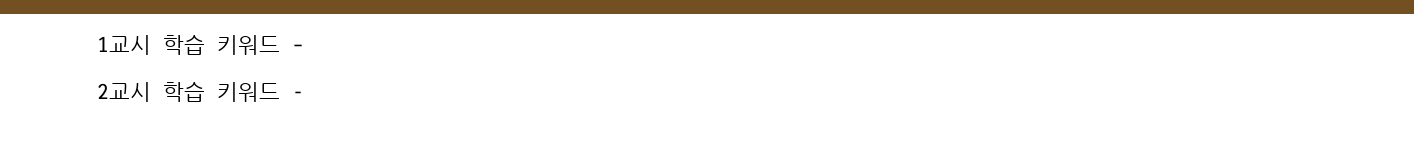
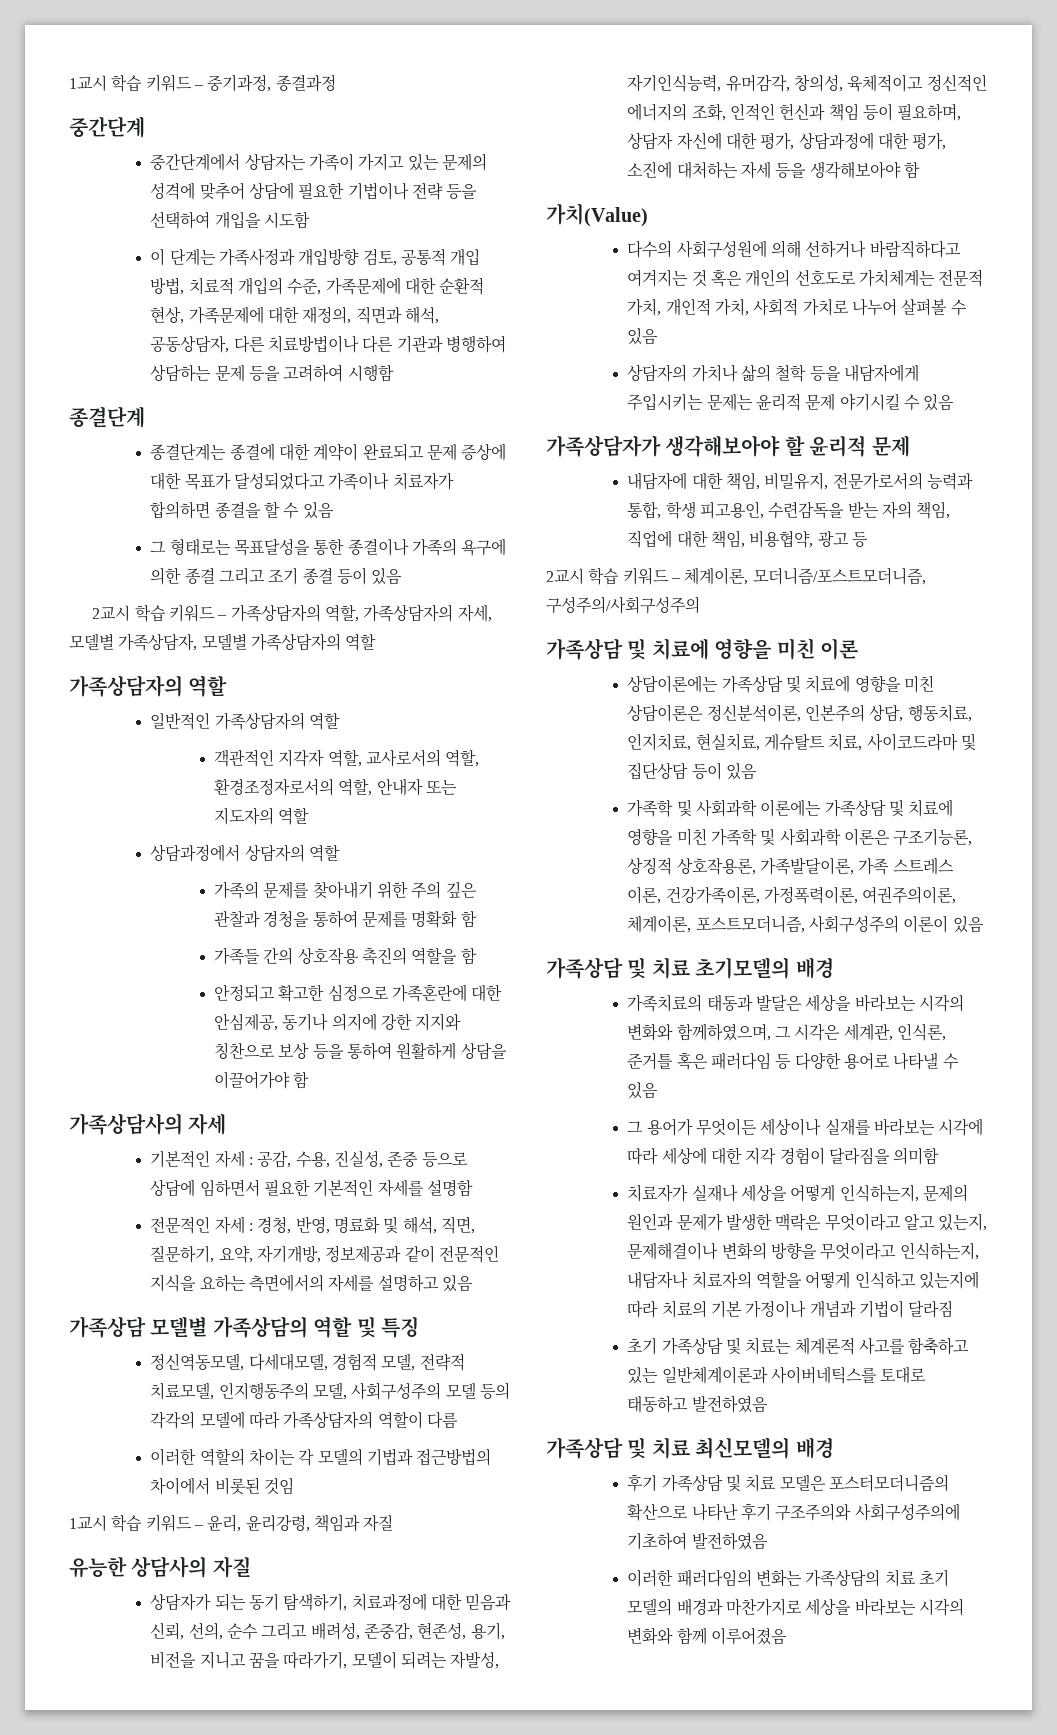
- 1교시 학습 키워드 –
- 2교시 학습 키워드 -
+ 1교시 학습 키워드 – 중기과정, 종결과정
+ 중간단계
+ 중간단계에서 상담자는 가족이 가지고 있는 문제의 성격에 맞추어 상담에 필요한 기법이나 전략 등을 선택하여 개입을 시도함
+ 이 단계는 가족사정과 개입방향 검토, 공통적 개입 방법, 치료적 개입의 수준, 가족문제에 대한 순환적 현상, 가족문제에 대한 재정의, 직면과 해석, 공동상담자, 다른 치료방법이나 다른 기관과 병행하여 상담하는 문제 등을 고려하여 시행함
+ 종결단계
+ 종결단계는 종결에 대한 계약이 완료되고 문제 증상에 대한 목표가 달성되었다고 가족이나 치료자가 합의하면 종결을 할 수 있음
+ 그 형태로는 목표달성을 통한 종결이나 가족의 욕구에 의한 종결 그리고 조기 종결 등이 있음
+ 2교시 학습 키워드 – 가족상담자의 역할, 가족상담자의 자세, 모델별 가족상담자, 모델별 가족상담자의 역할
+ 가족상담자의 역할
+ 일반적인 가족상담자의 역할
+ 객관적인 지각자 역할, 교사로서의 역할, 환경조정자로서의 역할, 안내자 또는 지도자의 역할
+ 상담과정에서 상담자의 역할
+ 가족의 문제를 찾아내기 위한 주의 깊은 관찰과 경청을 통하여 문제를 명확화 함
+ 가족들 간의 상호작용 촉진의 역할을 함
+ 안정되고 확고한 심정으로 가족혼란에 대한 안심제공, 동기나 의지에 강한 지지와 칭찬으로 보상 등을 통하여 원활하게 상담을 이끌어가야 함
+ 가족상담사의 자세
+ 기본적인 자세 : 공감, 수용, 진실성, 존중 등으로 상담에 임하면서 필요한 기본적인 자세를 설명함
+ 전문적인 자세 : 경청, 반영, 명료화 및 해석, 직면, 질문하기, 요약, 자기개방, 정보제공과 같이 전문적인 지식을 요하는 측면에서의 자세를 설명하고 있음
+ 가족상담 모델별 가족상담의 역할 및 특징
+ 정신역동모델, 다세대모델, 경험적 모델, 전략적 치료모델, 인지행동주의 모델, 사회구성주의 모델 등의 각각의 모델에 따라 가족상담자의 역할이 다름
+ 이러한 역할의 차이는 각 모델의 기법과 접근방법의 차이에서 비롯된 것임
+ 1교시 학습 키워드 – 윤리, 윤리강령, 책임과 자질
+ 유능한 상담사의 자질
+ 상담자가 되는 동기 탐색하기, 치료과정에 대한 믿음과 신뢰, 선의, 순수 그리고 배려성, 존중감, 현존성, 용기, 비전을 지니고 꿈을 따라가기, 모델이 되려는 자발성, 자기인식능력, 유머감각, 창의성, 육체적이고 정신적인 에너지의 조화, 인적인 헌신과 책임 등이 필요하며, 상담자 자신에 대한 평가, 상담과정에 대한 평가, 소진에 대처하는 자세 등을 생각해보아야 함
+ 가치(Value)
+ 다수의 사회구성원에 의해 선하거나 바람직하다고 여겨지는 것 혹은 개인의 선호도로 가치체계는 전문적 가치, 개인적 가치, 사회적 가치로 나누어 살펴볼 수 있음
+ 상담자의 가치나 삶의 철학 등을 내담자에게 주입시키는 문제는 윤리적 문제 야기시킬 수 있음
+ 가족상담자가 생각해보아야 할 윤리적 문제
+ 내담자에 대한 책임, 비밀유지, 전문가로서의 능력과 통합, 학생 피고용인, 수련감독을 받는 자의 책임, 직업에 대한 책임, 비용협약, 광고 등
+ 2교시 학습 키워드 – 체계이론, 모더니즘/포스트모더니즘, 구성주의/사회구성주의
+ 가족상담 및 치료에 영향을 미친 이론
+ 상담이론에는 가족상담 및 치료에 영향을 미친 상담이론은 정신분석이론, 인본주의 상담, 행동치료, 인지치료, 현실치료, 게슈탈트 치료, 사이코드라마 및 집단상담 등이 있음
+ 가족학 및 사회과학 이론에는 가족상담 및 치료에 영향을 미친 가족학 및 사회과학 이론은 구조기능론, 상징적 상호작용론, 가족발달이론, 가족 스트레스 이론, 건강가족이론, 가정폭력이론, 여권주의이론, 체계이론, 포스트모더니즘, 사회구성주의 이론이 있음
+ 가족상담 및 치료 초기모델의 배경
+ 가족치료의 태동과 발달은 세상을 바라보는 시각의 변화와 함께하였으며, 그 시각은 세계관, 인식론, 준거틀 혹은 패러다임 등 다양한 용어로 나타낼 수 있음
+ 그 용어가 무엇이든 세상이나 실재를 바라보는 시각에 따라 세상에 대한 지각 경험이 달라짐을 의미함
+ 치료자가 실재나 세상을 어떻게 인식하는지, 문제의 원인과 문제가 발생한 맥락은 무엇이라고 알고 있는지, 문제해결이나 변화의 방향을 무엇이라고 인식하는지, 내담자나 치료자의 역할을 어떻게 인식하고 있는지에 따라 치료의 기본 가정이나 개념과 기법이 달라짐
+ 초기 가족상담 및 치료는 체계론적 사고를 함축하고 있는 일반체계이론과 사이버네틱스를 토대로 태동하고 발전하였음
+ 가족상담 및 치료 최신모델의 배경
+ 후기 가족상담 및 치료 모델은 포스터모더니즘의 확산으로 나타난 후기 구조주의와 사회구성주의에 기초하여 발전하였음
+ 이러한 패러다임의 변화는 가족상담의 치료 초기 모델의 배경과 마찬가지로 세상을 바라보는 시각의 변화와 함께 이루어졌음

